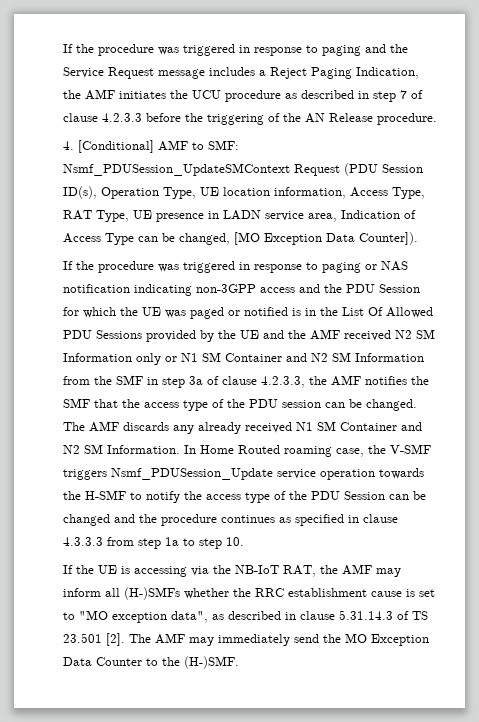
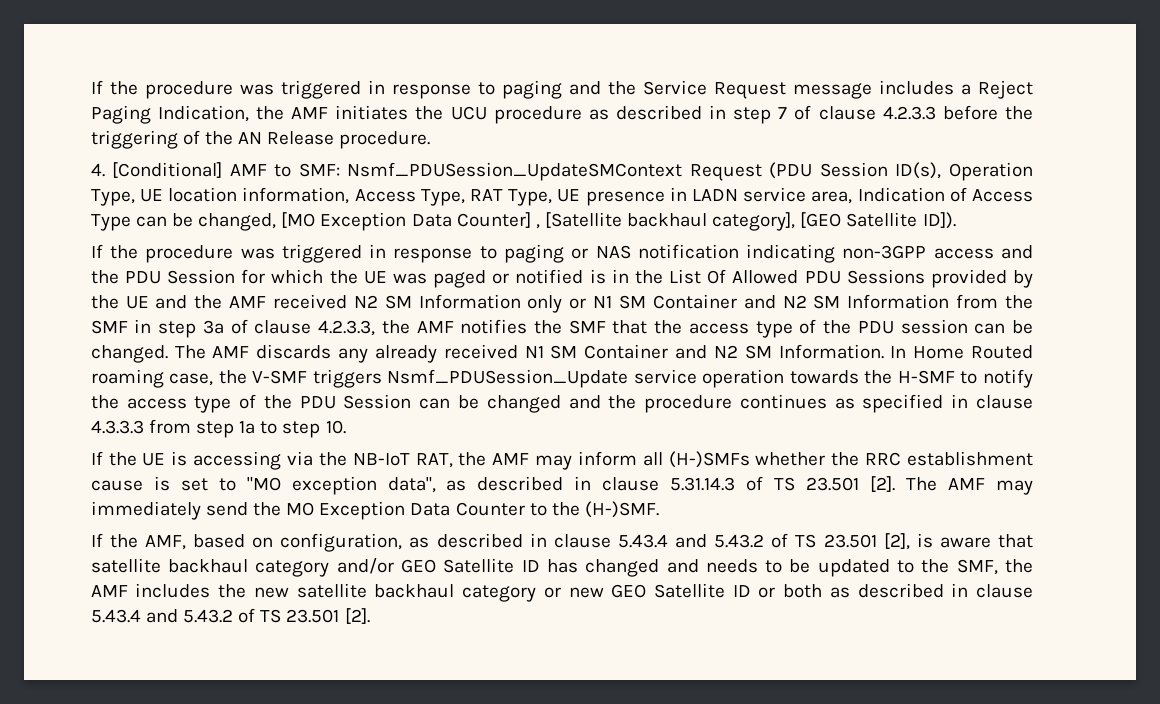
- 4. [Conditional] AMF to SMF: Nsmf_PDUSession_UpdateSMContext Request (PDU Session ID(s), Operation Type, UE location information, Access Type, RAT Type, UE presence in LADN service area, Indication of Access Type can be changed, [MO Exception Data Counter]).
+ 4. [Conditional] AMF to SMF: Nsmf_PDUSession_UpdateSMContext Request (PDU Session ID(s), Operation Type, UE location information, Access Type, RAT Type, UE presence in LADN service area, Indication of Access Type can be changed, [MO Exception Data Counter] , [Satellite backhaul category], [GEO Satellite ID]).
+ If the AMF, based on configuration, as described in clause 5.43.4 and 5.43.2 of TS 23.501 [2], is aware that satellite backhaul category and/or GEO Satellite ID has changed and needs to be updated to the SMF, the AMF includes the new satellite backhaul category or new GEO Satellite ID or both as described in clause 5.43.4 and 5.43.2 of TS 23.501 [2].

